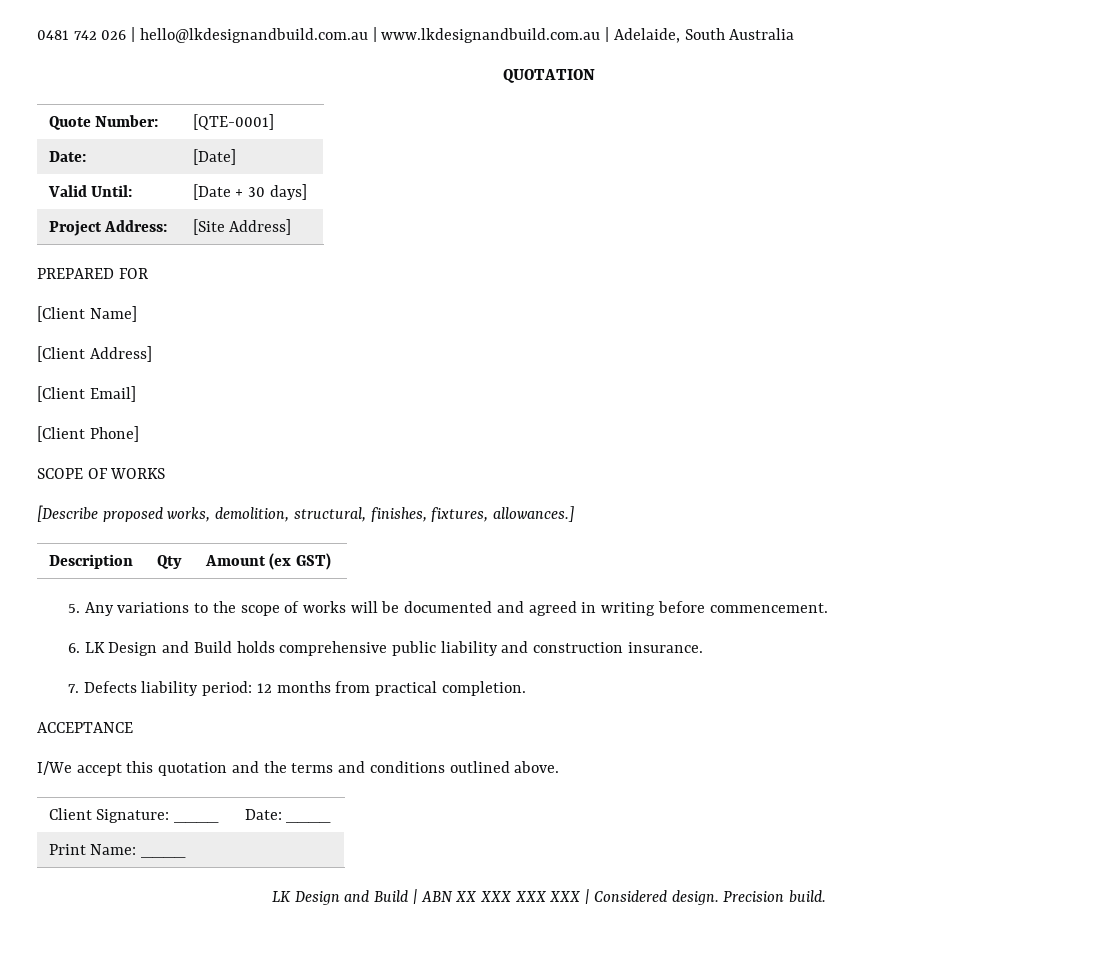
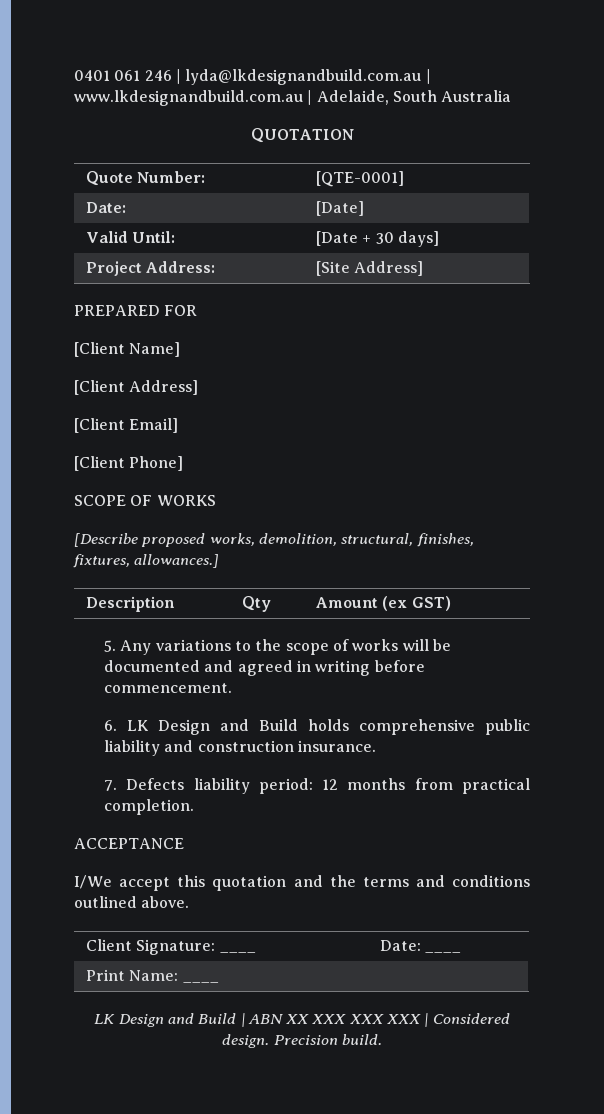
- 0481 742 026 | hello@lkdesignandbuild.com.au | www.lkdesignandbuild.com.au | Adelaide, South Australia
+ 0401 061 246 | lyda@lkdesignandbuild.com.au | www.lkdesignandbuild.com.au | Adelaide, South Australia

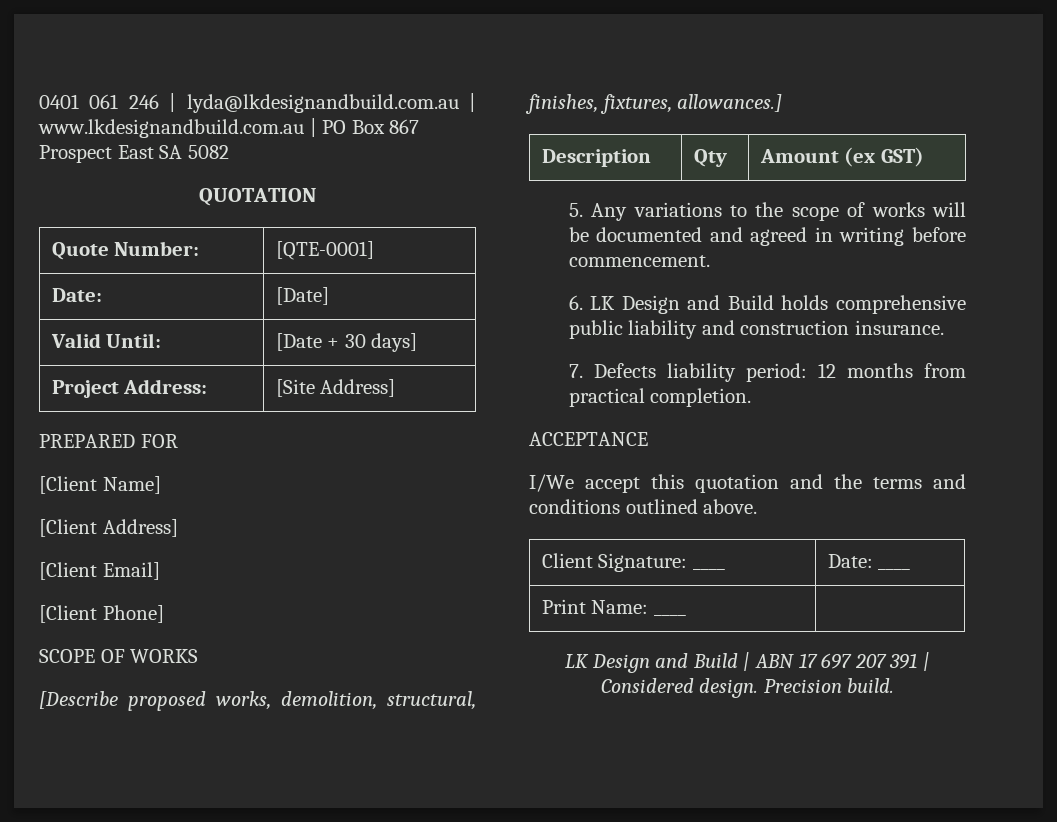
- 0401 061 246 | lyda@lkdesignandbuild.com.au | www.lkdesignandbuild.com.au | Adelaide, South Australia
+ 0401 061 246 | lyda@lkdesignandbuild.com.au | www.lkdesignandbuild.com.au | PO Box 867 Prospect East SA 5082
- LK Design and Build | ABN XX XXX XXX XXX | Considered design.
+ LK Design and Build | ABN 17 697 207 391 | Considered design.

